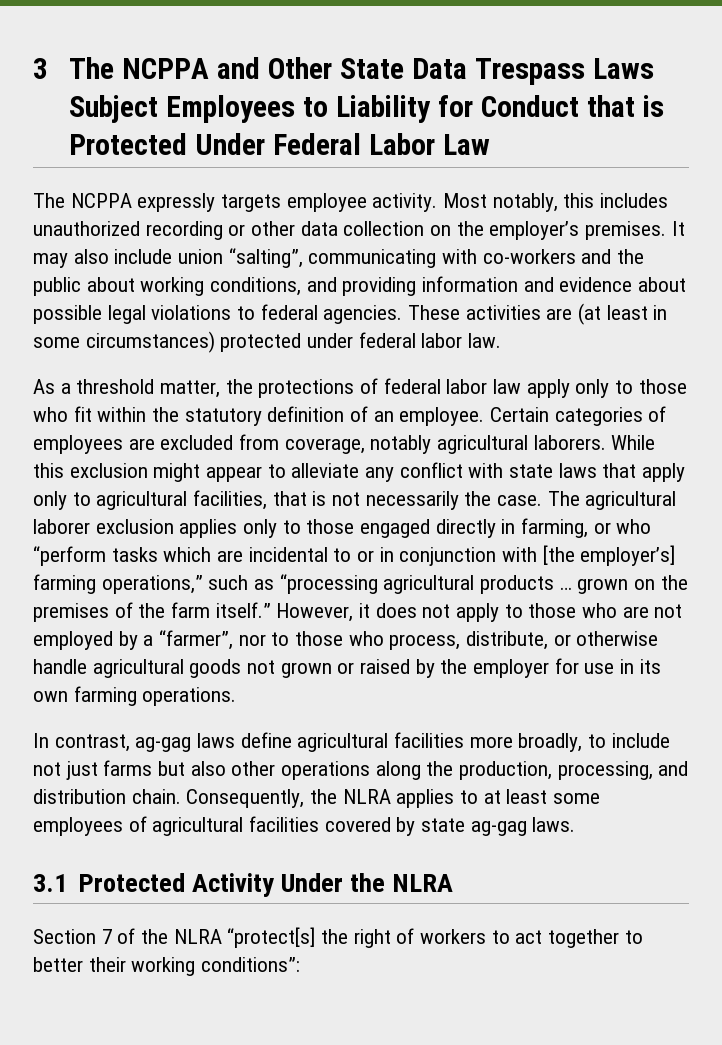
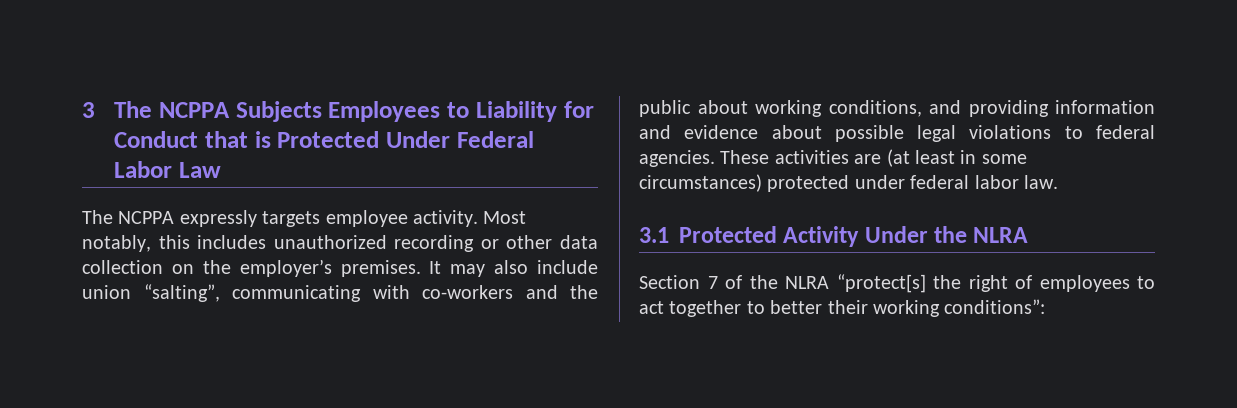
- 3 The NCPPA and Other State Data Trespass Laws Subject Employees to Liability for Conduct that is Protected Under Federal Labor Law
+ 3 The NCPPA Subjects Employees to Liability for Conduct that is Protected Under Federal Labor Law
- As a threshold matter, the protections of federal labor law apply only to those who fit within the statutory definition of an employee. Certain categories of employees are excluded from coverage, notably agricultural laborers. While this exclusion might appear to alleviate any conflict with state laws that apply only to agricultural facilities, that is not necessarily the case. The agricultural laborer exclusion applies only to those engaged directly in farming, or who “perform tasks which are incidental to or in conjunction with [the employer’s] farming operations,” such as “processing agricultural products … grown on the premises of the farm itself.” However, it does not apply to those who are not employed by a “farmer”, nor to those who process, distribute, or otherwise handle agricultural goods not grown or raised by the employer for use in its own farming operations.
- In contrast, ag-gag laws define agricultural facilities more broadly, to include not just farms but also other operations along the production, processing, and distribution chain. Consequently, the NLRA applies to at least some employees of agricultural facilities covered by state ag-gag laws.
- Section 7 of the NLRA “protect[s] the right of workers to act together to better their working conditions”:
+ Section 7 of the NLRA “protect[s] the right of employees to act together to better their working conditions”:

